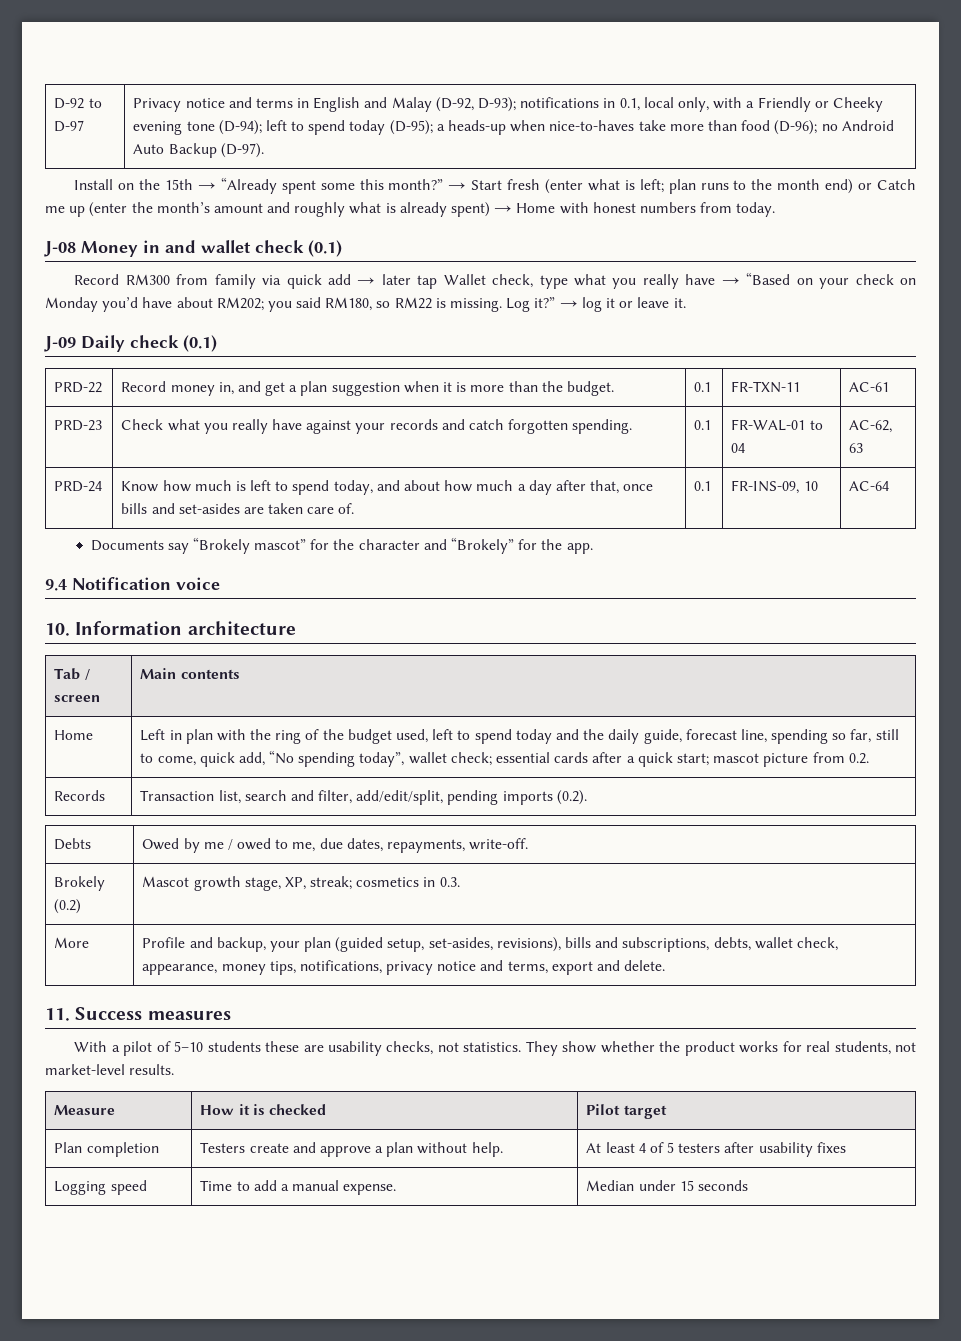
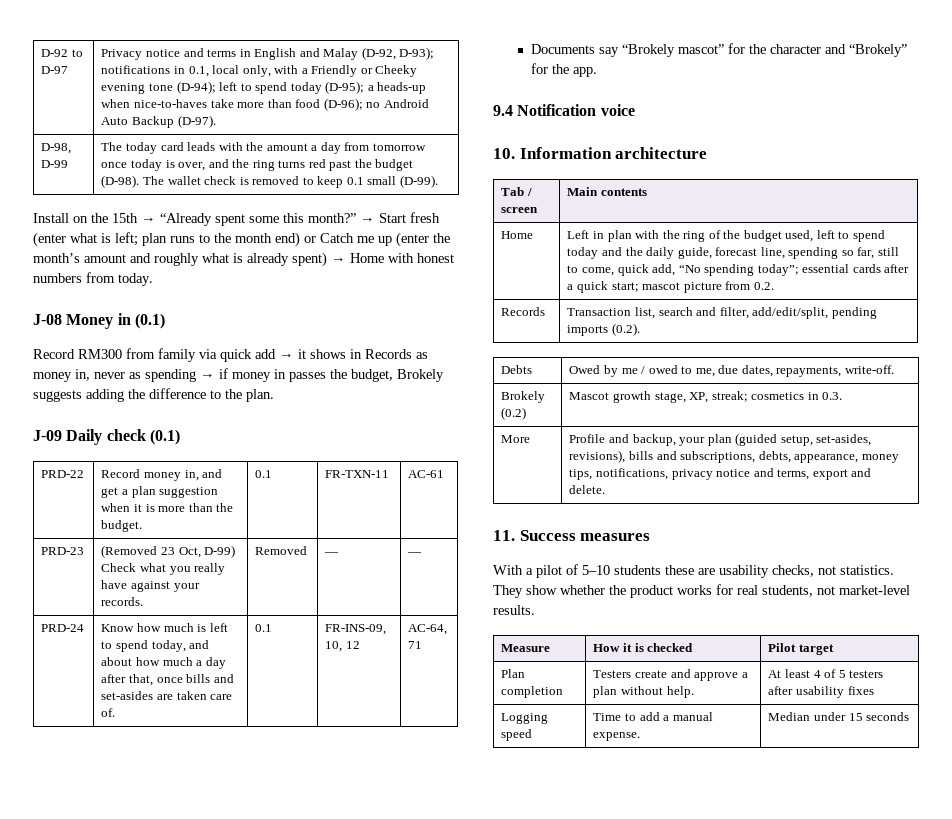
+ D-98, D-99 | The today card leads with the amount a day from tomorrow once today is over, and the ring turns red past the budget (D-98). The wallet check is removed to keep 0.1 small (D-99).
- J-08 Money in and wallet check (0.1)
+ J-08 Money in (0.1)
- Record RM300 from family via quick add → later tap Wallet check, type what you really have → “Based on your check on Monday you’d have about RM202; you said RM180, so RM22 is missing. Log it?” → log it or leave it.
+ Record RM300 from family via quick add → it shows in Records as money in, never as spending → if money in passes the budget, Brokely suggests adding the difference to the plan.
- PRD-23 | Check what you really have against your records and catch forgotten spending. | 0.1 | FR-WAL-01 to 04 | AC-62, 63
+ PRD-23 | (Removed 23 Oct, D-99) Check what you really have against your records. | Removed | — | —
- PRD-24 | Know how much is left to spend today, and about how much a day after that, once bills and set-asides are taken care of. | 0.1 | FR-INS-09, 10 | AC-64
+ PRD-24 | Know how much is left to spend today, and about how much a day after that, once bills and set-asides are taken care of. | 0.1 | FR-INS-09, 10, 12 | AC-64, 71
- Left in plan with the ring of the budget used, left to spend today and the daily guide, forecast line, spending so far, still to come, quick add, “No spending today”, wallet check; essential cards after a quick start; mascot picture from 0.2.
+ Left in plan with the ring of the budget used, left to spend today and the daily guide, forecast line, spending so far, still to come, quick add, “No spending today”; essential cards after a quick start; mascot picture from 0.2.
- More | Profile and backup, your plan (guided setup, set-asides, revisions), bills and subscriptions, debts, wallet check, appearance, money tips, notifications, privacy notice and terms, export and delete.
+ More | Profile and backup, your plan (guided setup, set-asides, revisions), bills and subscriptions, debts, appearance, money tips, notifications, privacy notice and terms, export and delete.

